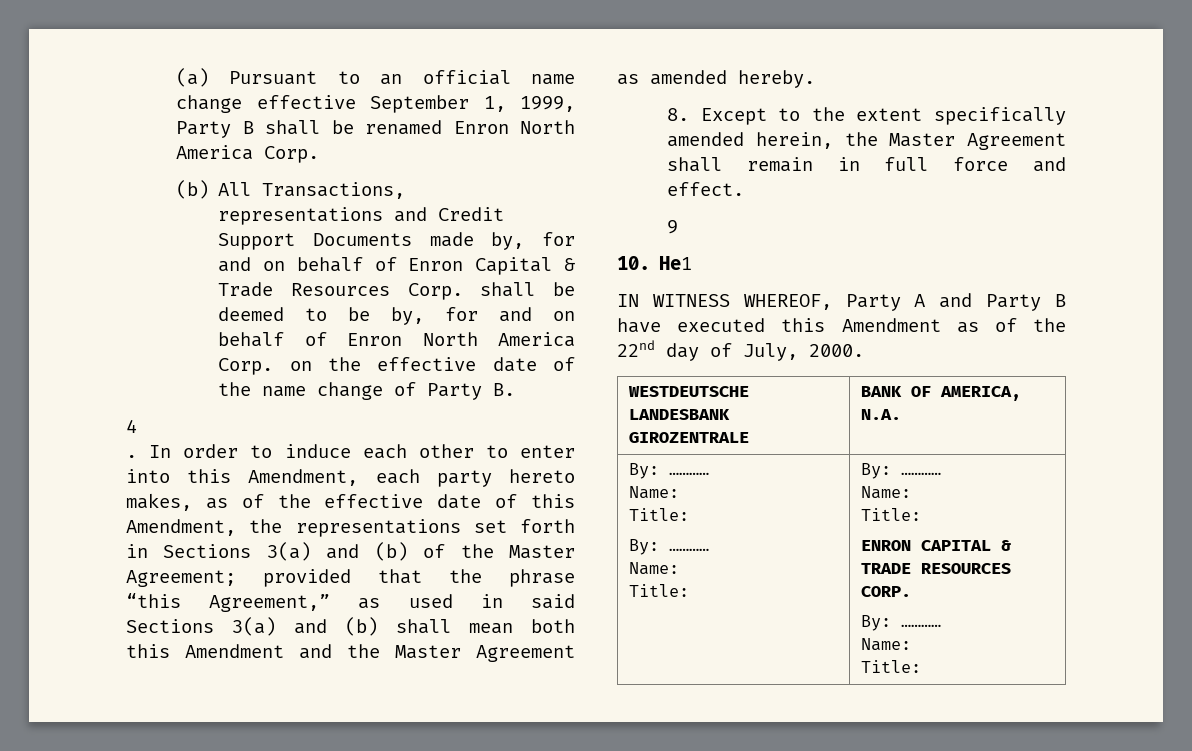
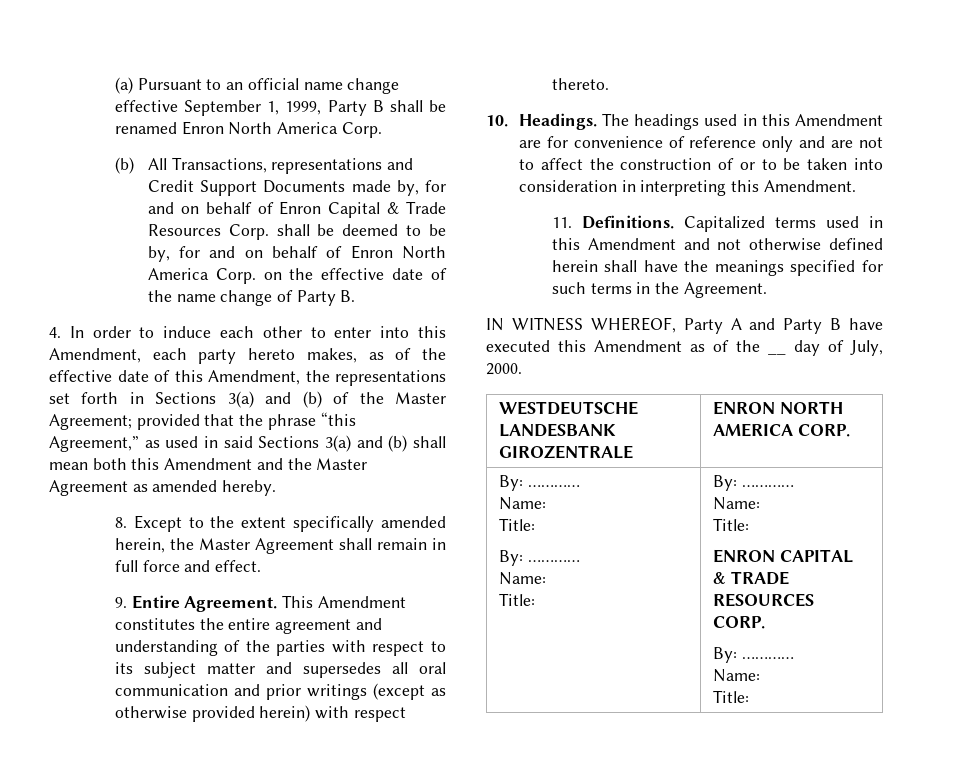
- 4
- . In order to induce each other to enter into this Amendment, each party hereto makes, as of the effective date of this Amendment, the representations set forth in Sections 3(a) and (b) of the Master Agreement;
+ 4. In order to induce each other to enter into this Amendment, each party hereto makes, as of the effective date of this Amendment, the representations set forth in Sections 3(a) and (b) of the Master Agreement;
- 9
- 10. He1
+ 9. Entire Agreement. This Amendment constitutes the entire agreement and understanding of the parties with respect to its subject matter and supersedes all oral communication and prior writings (except as otherwise provided herein) with respect thereto.
+ 10. Headings. The headings used in this Amendment are for convenience of reference only and are not to affect the construction of or to be taken into consideration in interpreting this Amendment.
+ 11. Definitions. Capitalized terms used in this Amendment and not otherwise defined herein shall have the meanings specified for such terms in the Agreement.
- IN WITNESS WHEREOF, Party A and Party B have executed this Amendment as of the 22nd day of July, 2000.
+ IN WITNESS WHEREOF, Party A and Party B have executed this Amendment as of the __ day of July, 2000.
- WESTDEUTSCHE LANDESBANK GIROZENTRALE | BANK OF AMERICA, N.A.
+ WESTDEUTSCHE LANDESBANK GIROZENTRALE | ENRON NORTH AMERICA CORP.

